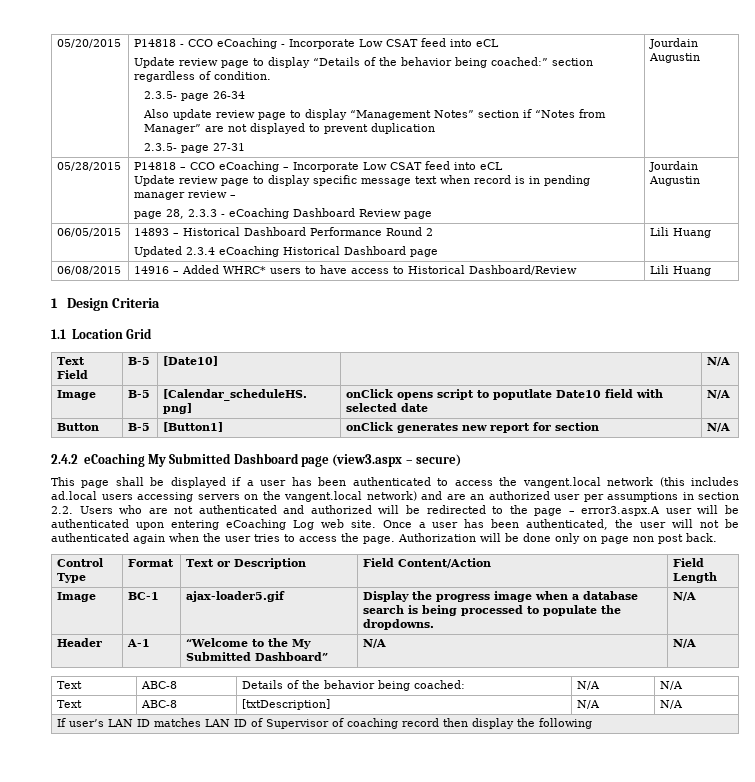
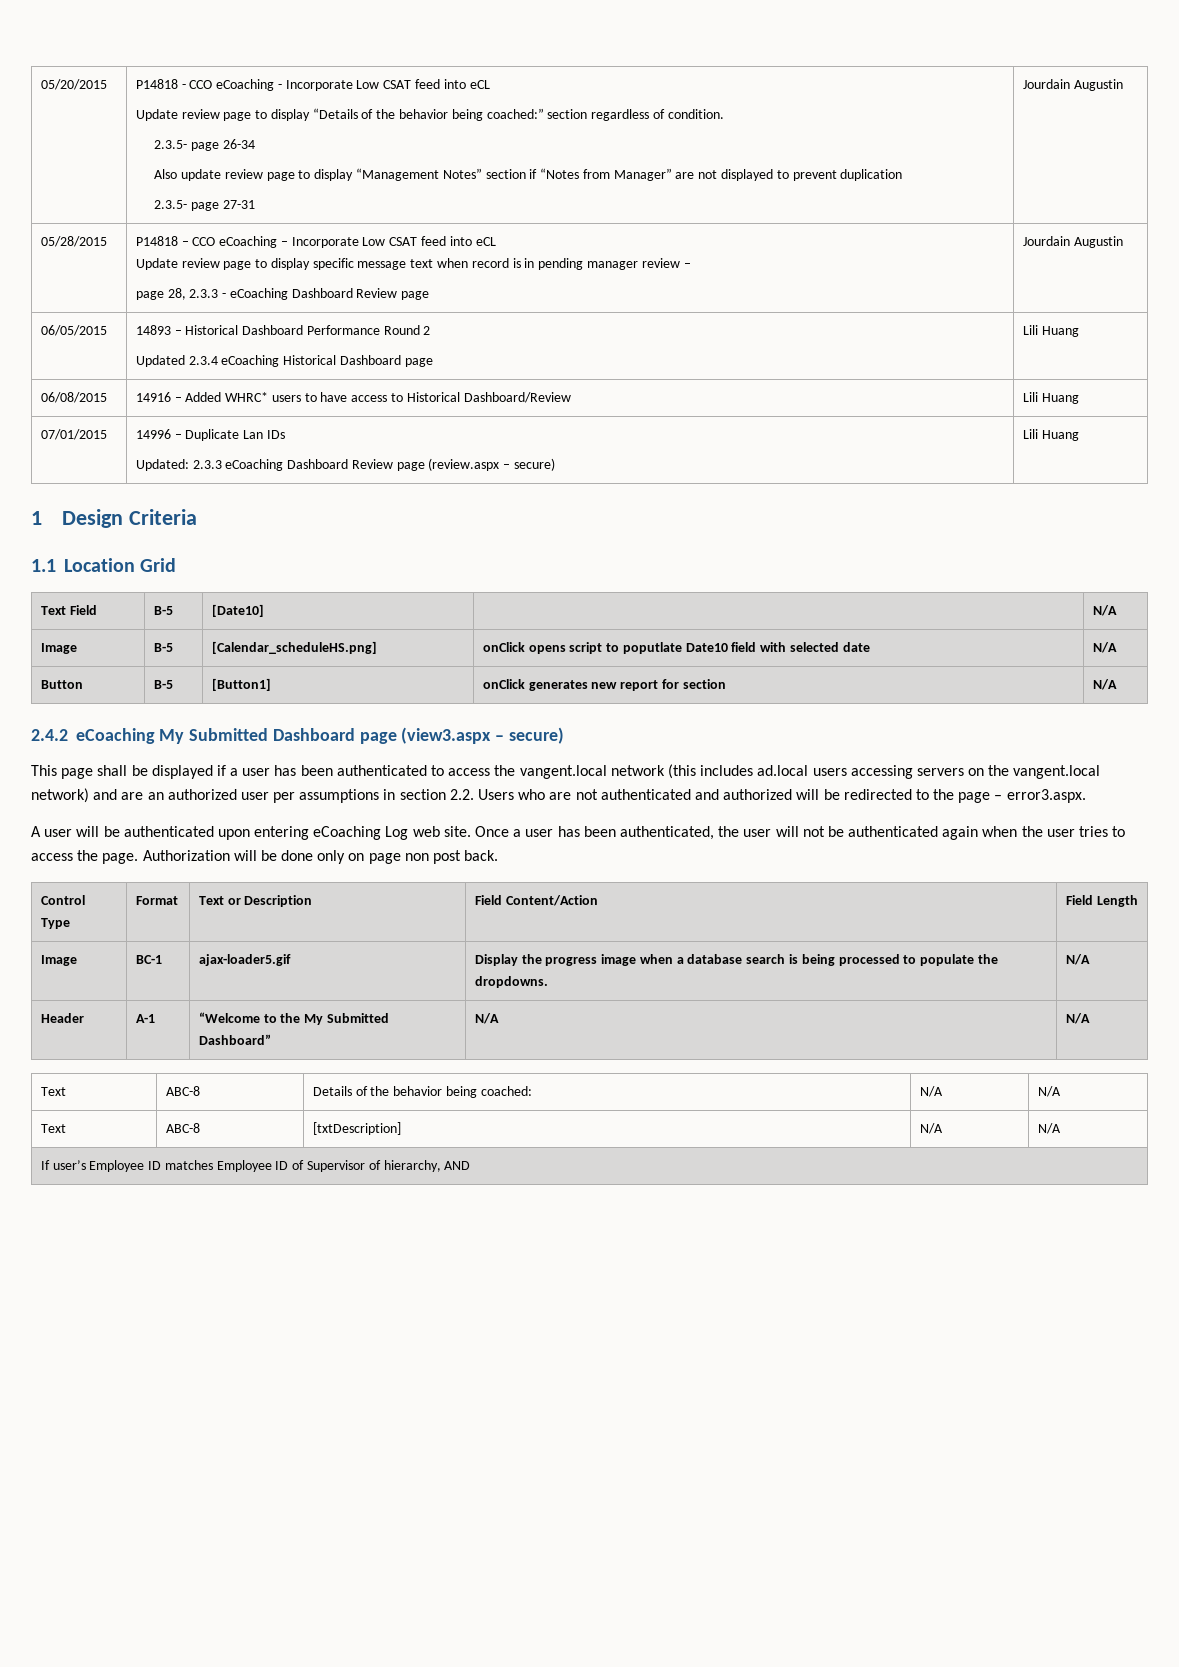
+ 07/01/2015 | 14996 – Duplicate Lan IDs
+ Updated: 2.3.3 eCoaching Dashboard Review page (review.aspx – secure) | Lili Huang
- This page shall be displayed if a user has been authenticated to access the vangent.local network (this includes ad.local users accessing servers on the vangent.local network) and are an authorized user per assumptions in section 2.2. Users who are not authenticated and authorized will be redirected to the page – error3.aspx.A user will be authenticated upon entering eCoaching Log web site.
+ This page shall be displayed if a user has been authenticated to access the vangent.local network (this includes ad.local users accessing servers on the vangent.local network) and are an authorized user per assumptions in section 2.2. Users who are not authenticated and authorized will be redirected to the page – error3.aspx.
+ A user will be authenticated upon entering eCoaching Log web site.
- If user’s LAN ID matches LAN ID of Supervisor of coaching record then display the following
+ If user’s Employee ID matches Employee ID of Supervisor of hierarchy, AND

